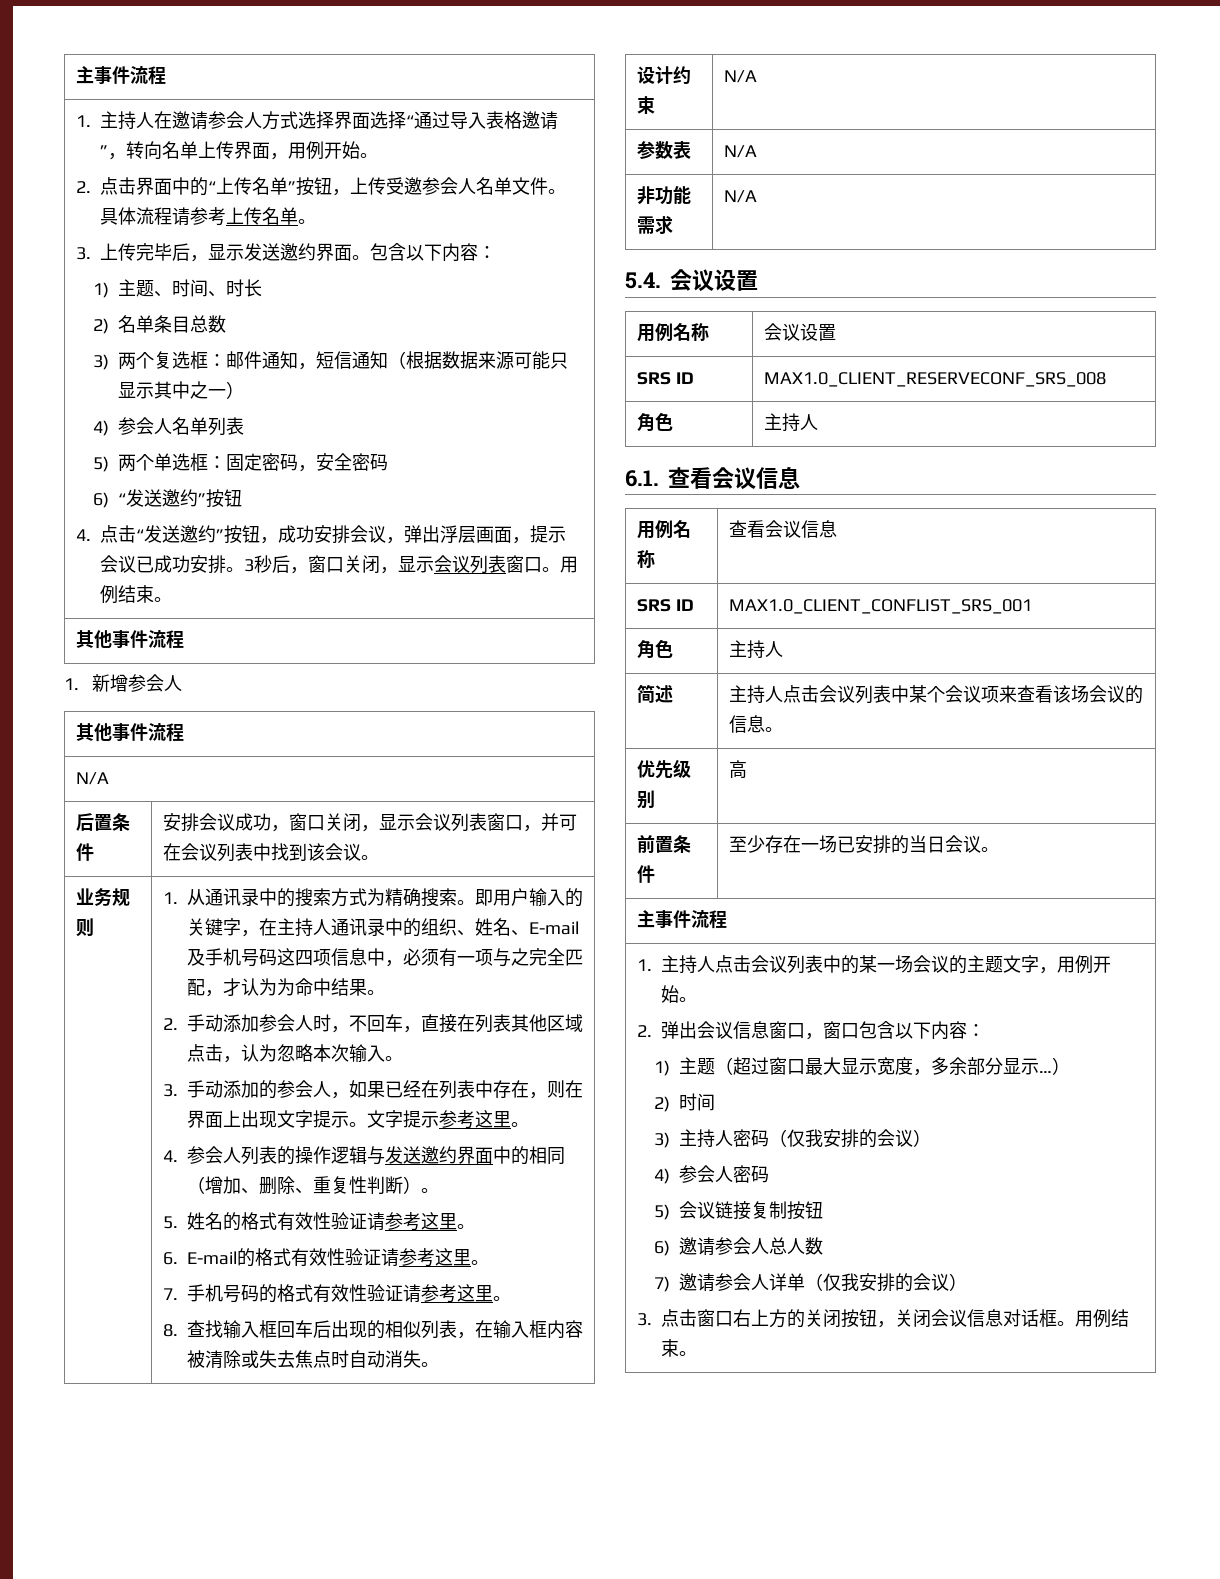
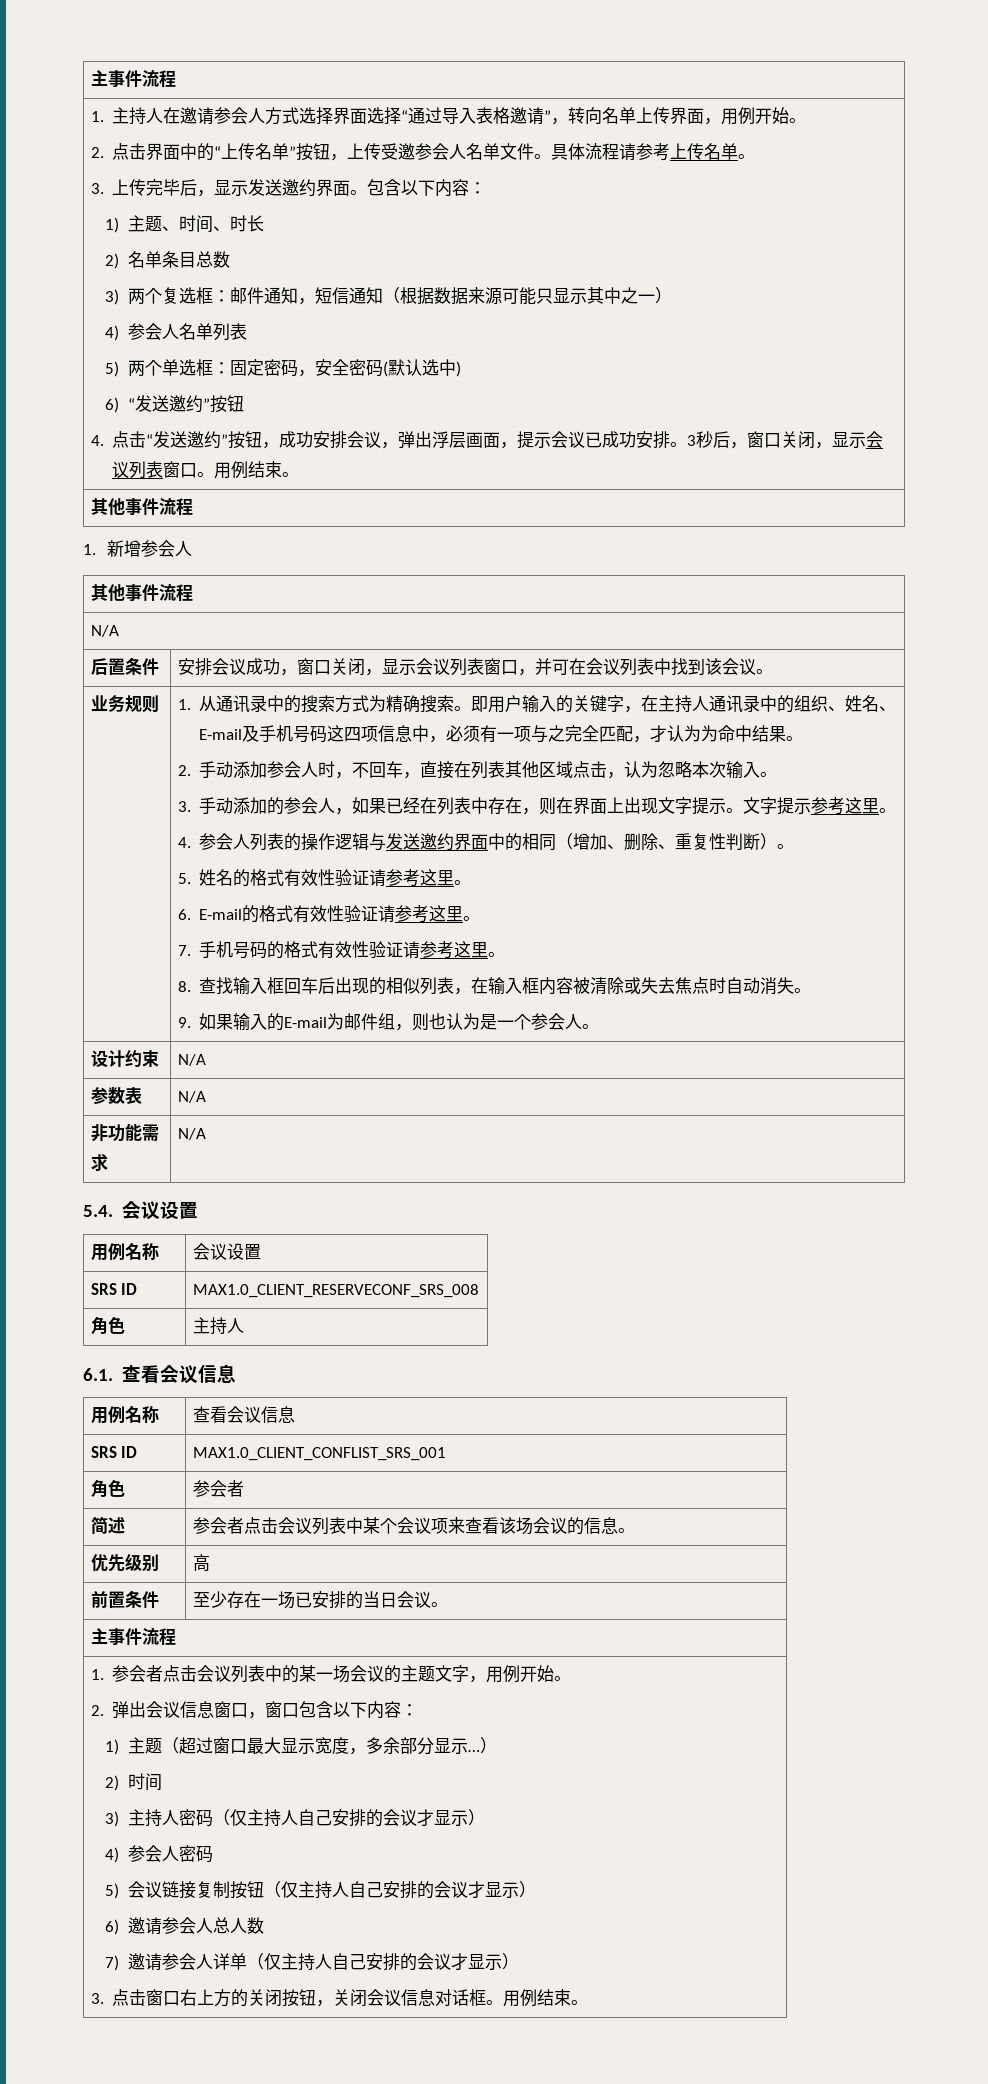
- 5)两个单选框：固定密码，安全密码
+ 5)两个单选框：固定密码，安全密码(默认选中)
+ 9.如果输入的E-mail为邮件组，则也认为是一个参会人。
  SRS ID | MAX1.0_CLIENT_CONFLIST_SRS_001
- 角色 | 主持人
+ 角色 | 参会者
- 简述 | 主持人点击会议列表中某个会议项来查看该场会议的信息。
+ 简述 | 参会者点击会议列表中某个会议项来查看该场会议的信息。
- 1.主持人点击会议列表中的某一场会议的主题文字，用例开始。
+ 1.参会者点击会议列表中的某一场会议的主题文字，用例开始。
- 3)主持人密码（仅我安排的会议）
+ 3)主持人密码（仅主持人自己安排的会议才显示）
- 5)会议链接复制按钮
+ 5)会议链接复制按钮（仅主持人自己安排的会议才显示）
- 7)邀请参会人详单（仅我安排的会议）
+ 7)邀请参会人详单（仅主持人自己安排的会议才显示）

